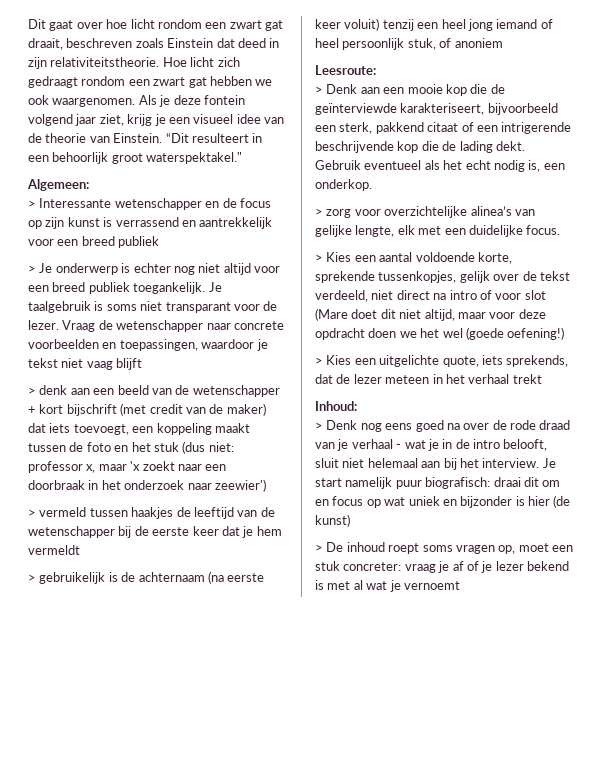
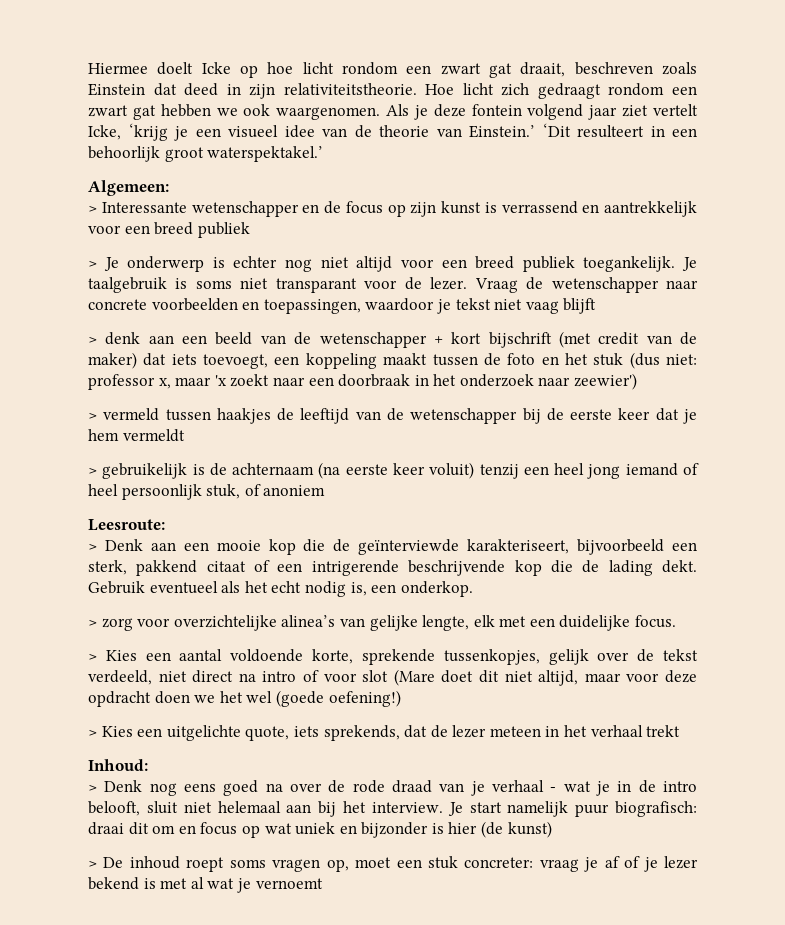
- Dit gaat over hoe licht rondom een zwart gat draait, beschreven zoals Einstein dat deed in zijn relativiteitstheorie.
+ Hiermee doelt Icke op hoe licht rondom een zwart gat draait, beschreven zoals Einstein dat deed in zijn relativiteitstheorie.
- Als je deze fontein volgend jaar ziet, krijg je een visueel idee van de theorie van Einstein. “Dit resulteert in een behoorlijk groot waterspektakel."
+ Als je deze fontein volgend jaar ziet vertelt Icke, ‘krijg je een visueel idee van de theorie van Einstein.’ ‘Dit resulteert in een behoorlijk groot waterspektakel.’

